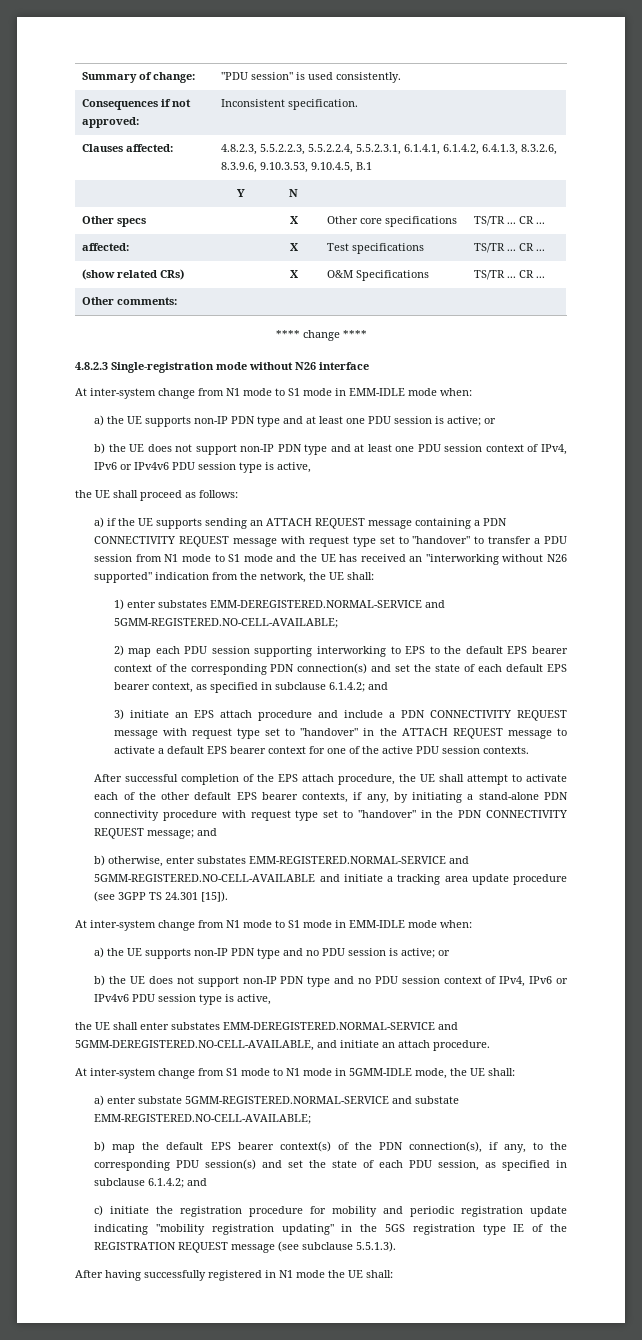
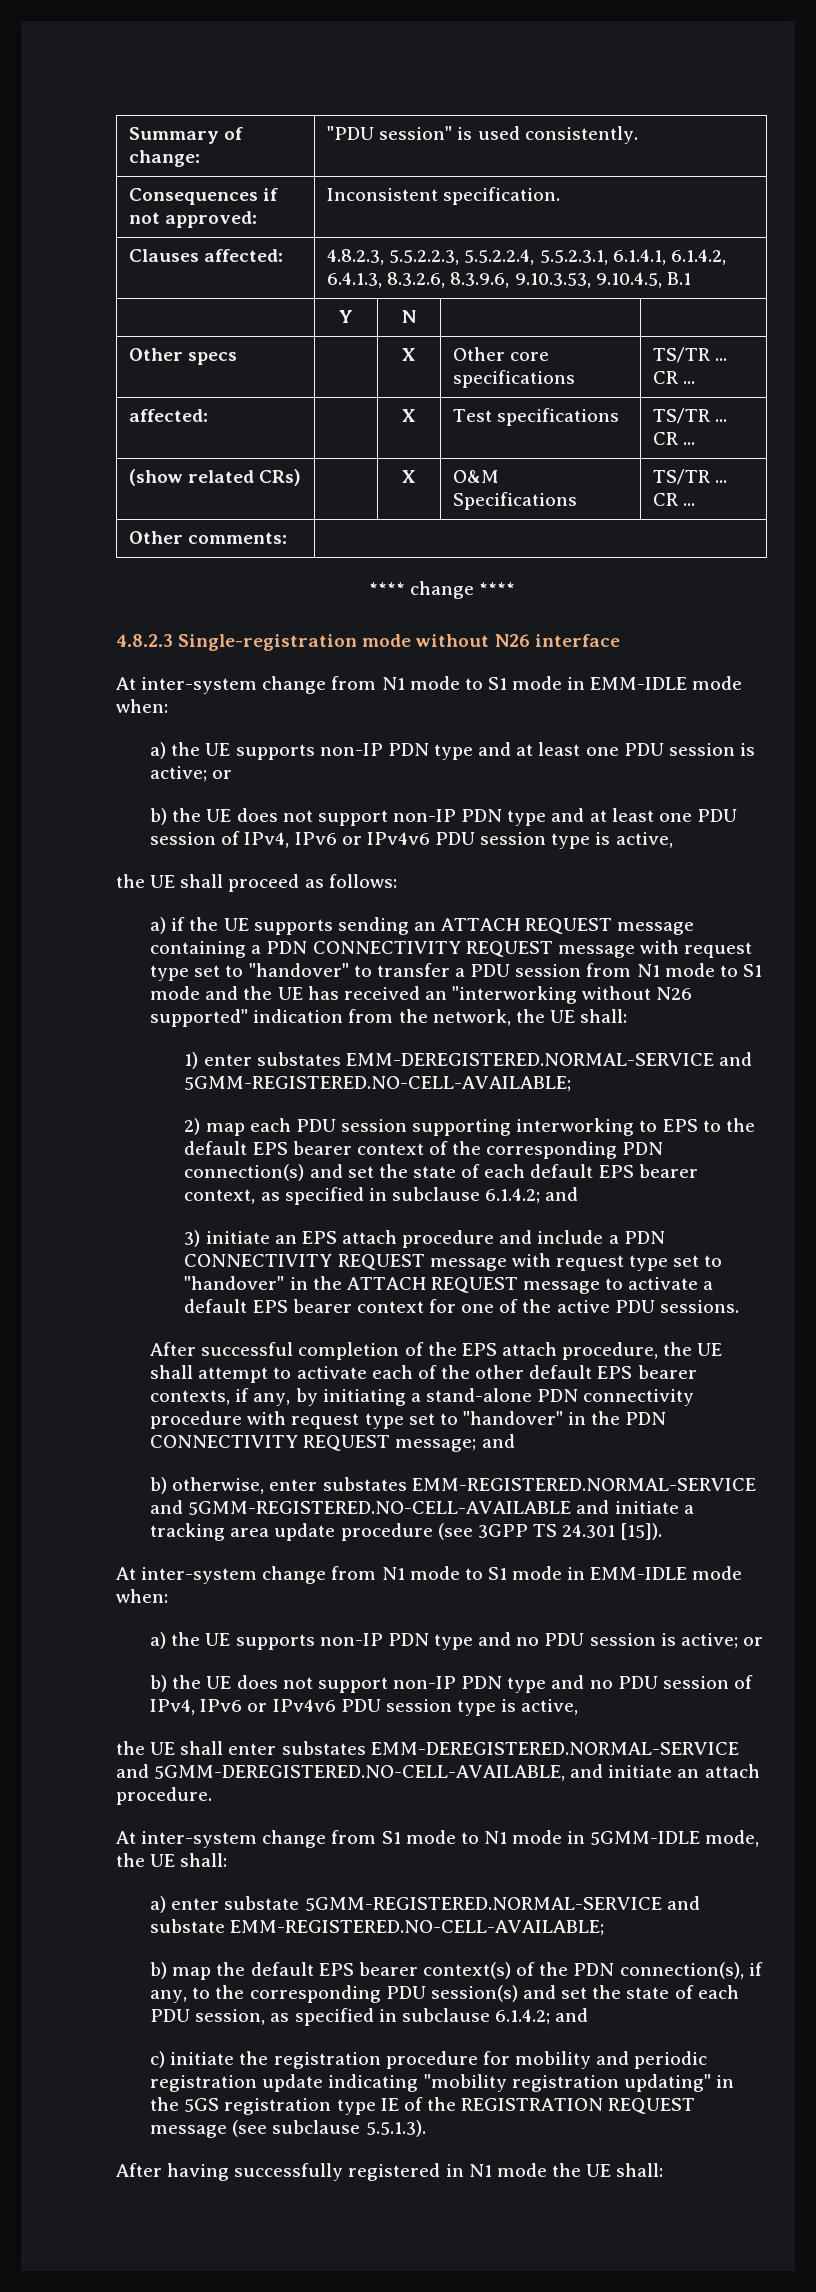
- b) the UE does not support non-IP PDN type and at least one PDU session context of IPv4, IPv6 or IPv4v6 PDU session type is active,
+ b) the UE does not support non-IP PDN type and at least one PDU session of IPv4, IPv6 or IPv4v6 PDU session type is active,
- 3) initiate an EPS attach procedure and include a PDN CONNECTIVITY REQUEST message with request type set to "handover" in the ATTACH REQUEST message to activate a default EPS bearer context for one of the active PDU session contexts.
+ 3) initiate an EPS attach procedure and include a PDN CONNECTIVITY REQUEST message with request type set to "handover" in the ATTACH REQUEST message to activate a default EPS bearer context for one of the active PDU sessions.
- b) the UE does not support non-IP PDN type and no PDU session context of IPv4, IPv6 or IPv4v6 PDU session type is active,
+ b) the UE does not support non-IP PDN type and no PDU session of IPv4, IPv6 or IPv4v6 PDU session type is active,

